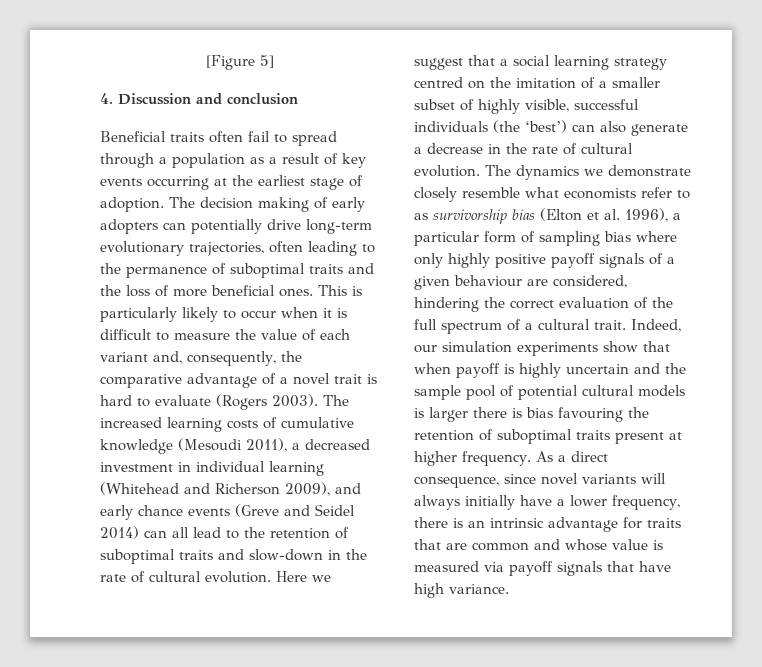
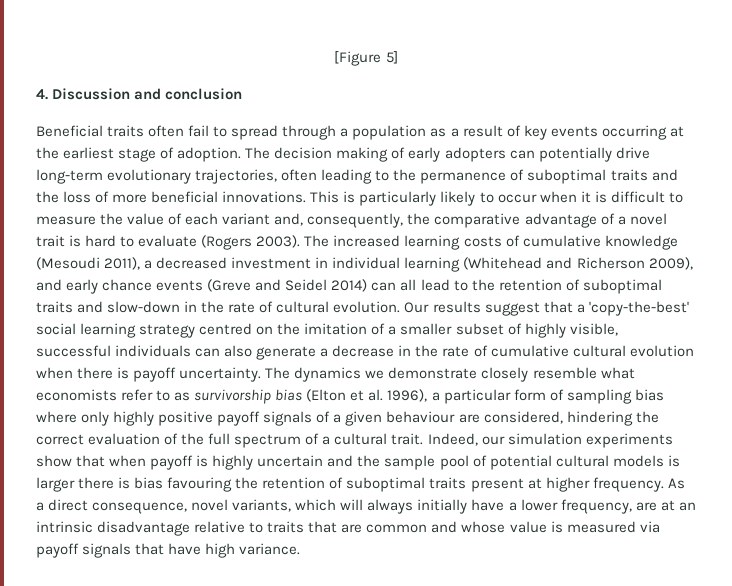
- The decision making of early adopters can potentially drive long-term evolutionary trajectories, often leading to the permanence of suboptimal traits and the loss of more beneficial ones.
+ The decision making of early adopters can potentially drive long-term evolutionary trajectories, often leading to the permanence of suboptimal traits and the loss of more beneficial innovations.
- Here we suggest that a social learning strategy centred on the imitation of a smaller subset of highly visible, successful individuals (the ‘best’) can also generate a decrease in the rate of cultural evolution.
+ Our results suggest that a 'copy-the-best' social learning strategy centred on the imitation of a smaller subset of highly visible, successful individuals can also generate a decrease in the rate of cumulative cultural evolution when there is payoff uncertainty.
- As a direct consequence, since novel variants will always initially have a lower frequency, there is an intrinsic advantage for traits that are common and whose value is measured via payoff signals that have high variance.
+ As a direct consequence, novel variants, which will always initially have a lower frequency, are at an intrinsic disadvantage relative to traits that are common and whose value is measured via payoff signals that have high variance.

